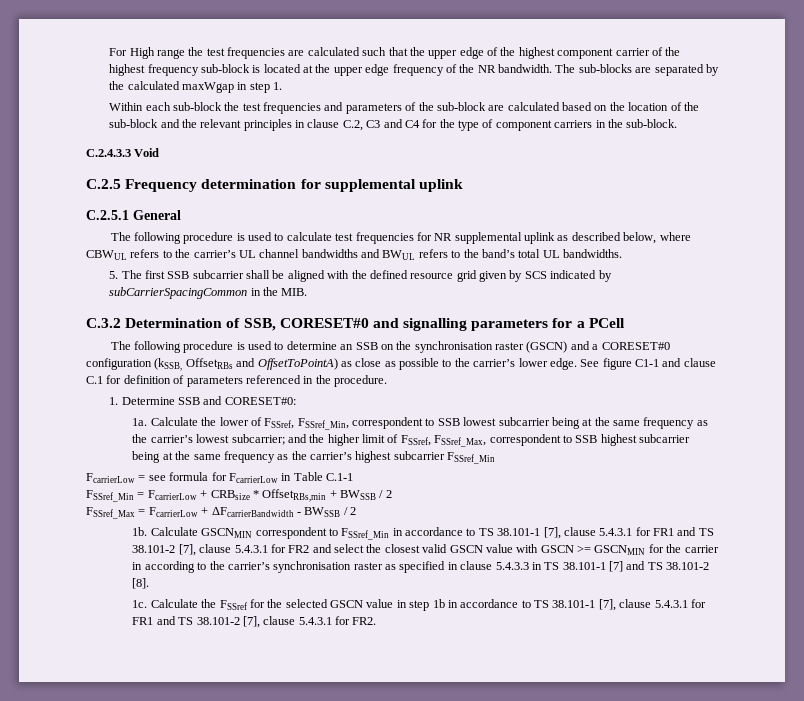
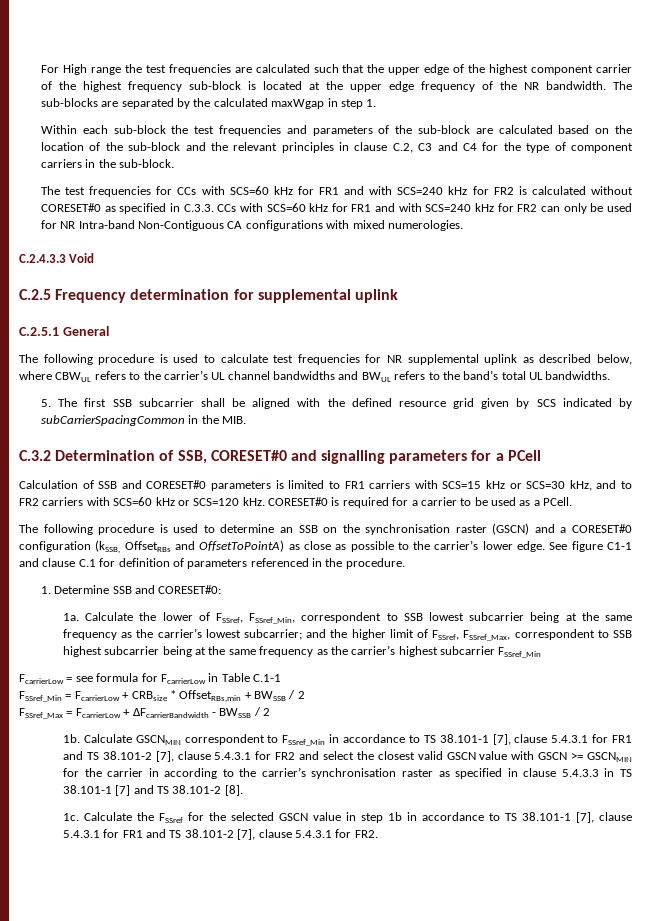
+ The test frequencies for CCs with SCS=60 kHz for FR1 and with SCS=240 kHz for FR2 is calculated without CORESET#0 as specified in C.3.3. CCs with SCS=60 kHz for FR1 and with SCS=240 kHz for FR2 can only be used for NR Intra-band Non-Contiguous CA configurations with mixed numerologies.
+ Calculation of SSB and CORESET#0 parameters is limited to FR1 carriers with SCS=15 kHz or SCS=30 kHz, and to FR2 carriers with SCS=60 kHz or SCS=120 kHz. CORESET#0 is required for a carrier to be used as a PCell.

